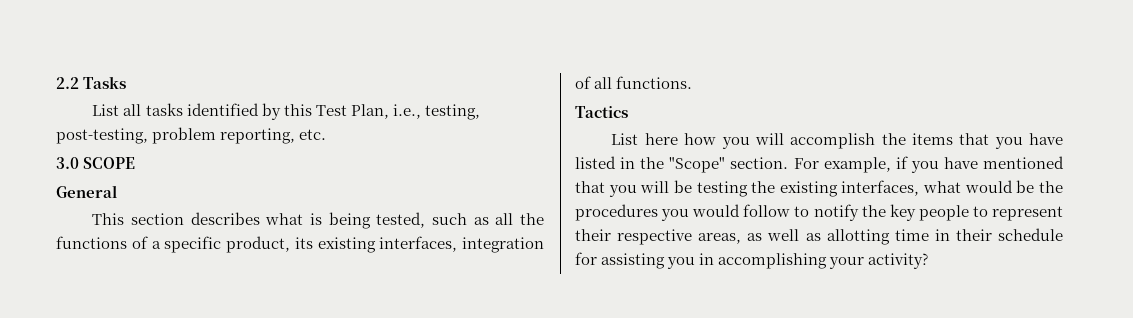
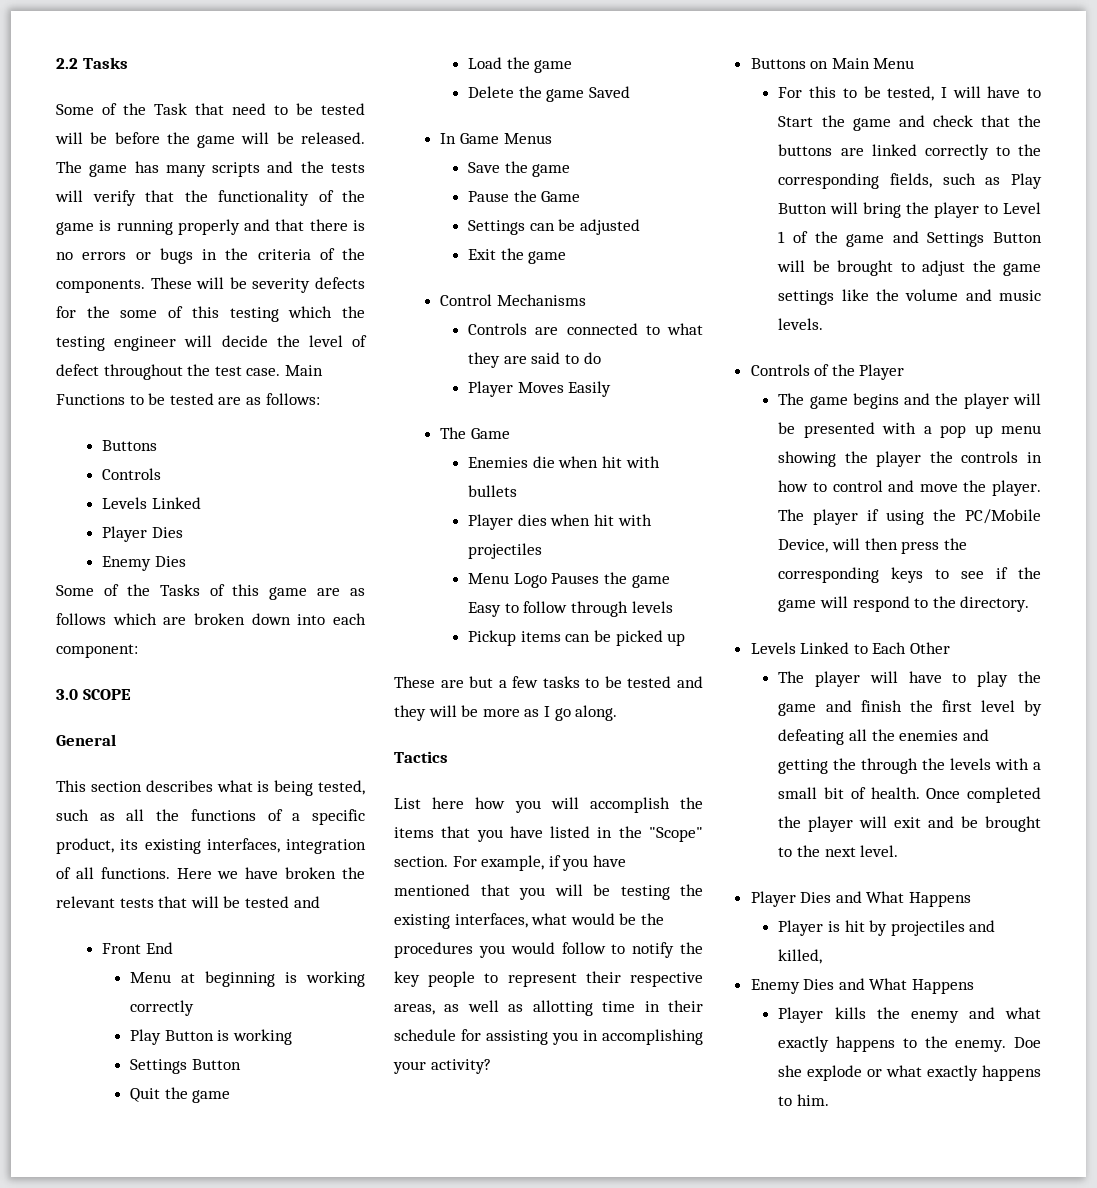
- List all tasks identified by this Test Plan, i.e., testing, post-testing, problem reporting, etc.
+ Some of the Task that need to be tested will be before the game will be released. The game has many scripts and the tests will verify that the functionality of the game is running properly and that there is no errors or bugs in the criteria of the components. These will be severity defects for the some of this testing which the testing engineer will decide the level of defect throughout the test case. Main Functions to be tested are as follows:
+ Buttons
+ Controls
+ Levels Linked
+ Player Dies
+ Enemy Dies
+ Some of the Tasks of this game are as follows which are broken down into each component:
+ Here we have broken the relevant tests that will be tested and
+ Front End
+ Menu at beginning is working correctly
+ Play Button is working
+ Settings Button
+ Quit the game
+ Load the game
+ Delete the game Saved
+ In Game Menus
+ Save the game
+ Pause the Game
+ Settings can be adjusted
+ Exit the game
+ Control Mechanisms
+ Controls are connected to what they are said to do
+ Player Moves Easily
+ The Game
+ Enemies die when hit with bullets
+ Player dies when hit with projectiles
+ Menu Logo Pauses the game Easy to follow through levels
+ Pickup items can be picked up
+ These are but a few tasks to be tested and they will be more as I go along.
+ Buttons on Main Menu
+ For this to be tested, I will have to Start the game and check that the buttons are linked correctly to the corresponding fields, such as Play Button will bring the player to Level 1 of the game and Settings Button will be brought to adjust the game settings like the volume and music levels.
+ Controls of the Player
+ The game begins and the player will be presented with a pop up menu showing the player the controls in how to control and move the player. The player if using the PC/Mobile Device, will then press the corresponding keys to see if the game will respond to the directory.
+ Levels Linked to Each Other
+ The player will have to play the game and finish the first level by defeating all the enemies and getting the through the levels with a small bit of health. Once completed the player will exit and be brought to the next level.
+ Player Dies and What Happens
+ Player is hit by projectiles and killed,
+ Enemy Dies and What Happens
+ Player kills the enemy and what exactly happens to the enemy. Doe she explode or what exactly happens to him.

